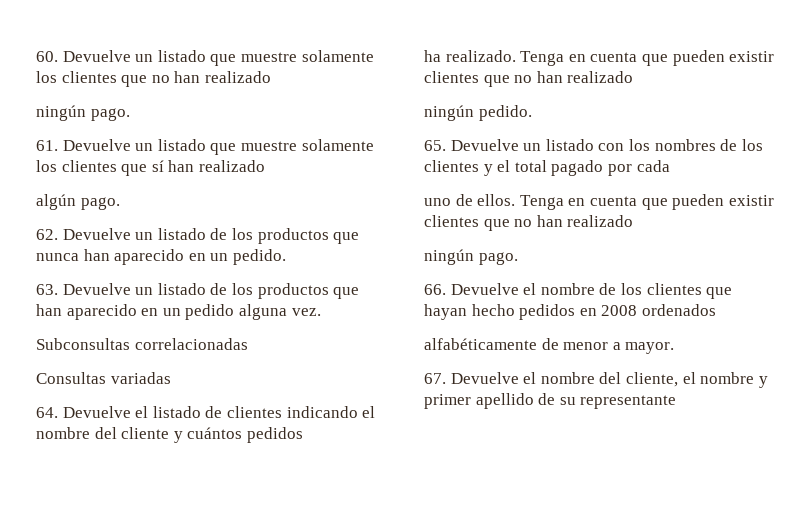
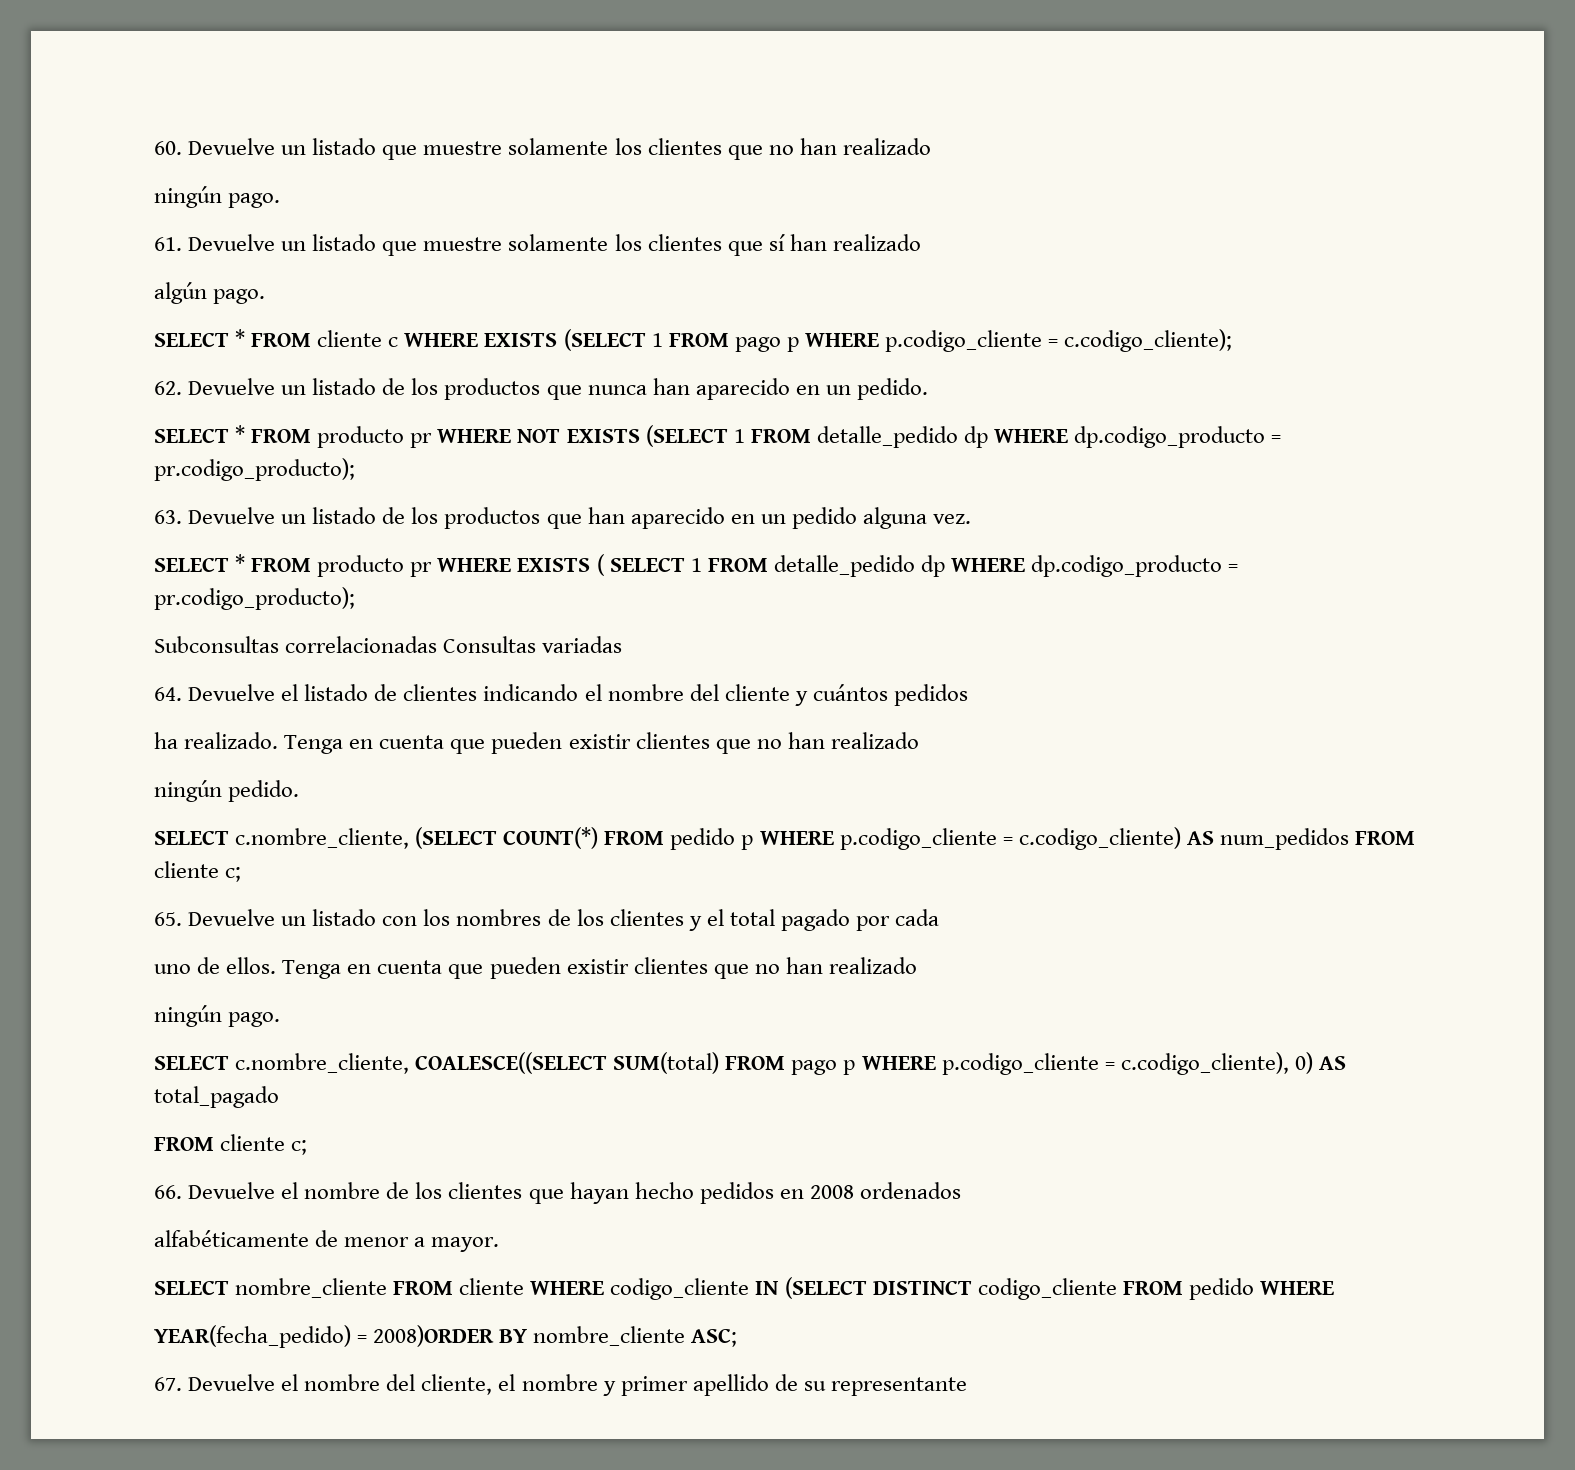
+ SELECT * FROM cliente c WHERE EXISTS (SELECT 1 FROM pago p WHERE p.codigo_cliente = c.codigo_cliente);
+ SELECT * FROM producto pr WHERE NOT EXISTS (SELECT 1 FROM detalle_pedido dp WHERE dp.codigo_producto = pr.codigo_producto);
+ SELECT * FROM producto pr WHERE EXISTS ( SELECT 1 FROM detalle_pedido dp WHERE dp.codigo_producto = pr.codigo_producto);
- Subconsultas correlacionadas
- Consultas variadas
+ Subconsultas correlacionadas Consultas variadas
+ SELECT c.nombre_cliente, (SELECT COUNT(*) FROM pedido p WHERE p.codigo_cliente = c.codigo_cliente) AS num_pedidos FROM cliente c;
+ SELECT c.nombre_cliente, COALESCE((SELECT SUM(total) FROM pago p WHERE p.codigo_cliente = c.codigo_cliente), 0) AS total_pagado
+ FROM cliente c;
+ SELECT nombre_cliente FROM cliente WHERE codigo_cliente IN (SELECT DISTINCT codigo_cliente FROM pedido WHERE
+ YEAR(fecha_pedido) = 2008)ORDER BY nombre_cliente ASC;

